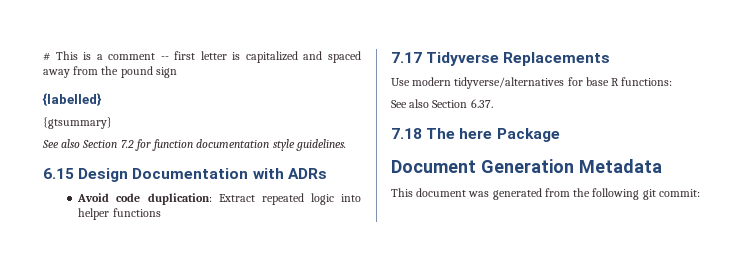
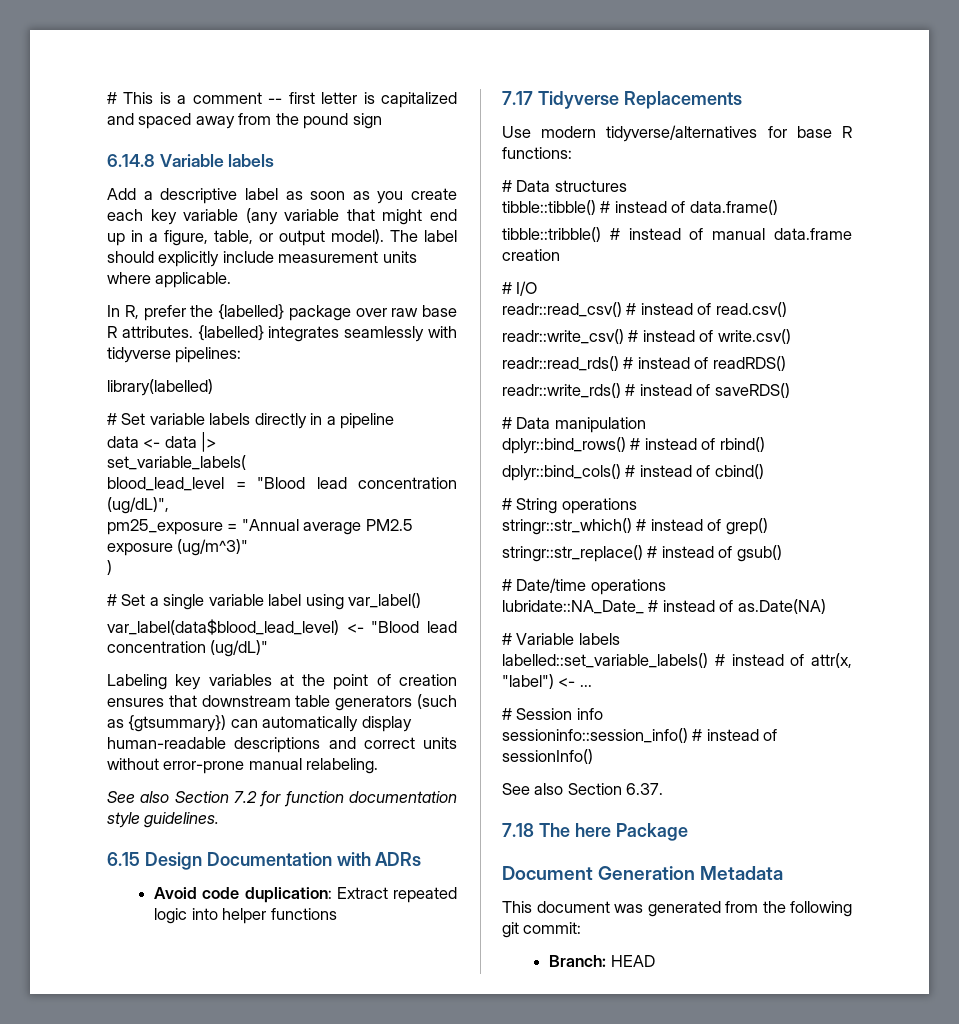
- {labelled}
- {gtsummary}
+ 6.14.8 Variable labels
+ Add a descriptive label as soon as you create each key variable (any variable that might end up in a figure, table, or output model). The label should explicitly include measurement units where applicable.
+ In R, prefer the {labelled} package over raw base R attributes. {labelled} integrates seamlessly with tidyverse pipelines:
+ library(labelled)
+ # Set variable labels directly in a pipeline
+ data <- data |>
+ set_variable_labels(
+ blood_lead_level = "Blood lead concentration (ug/dL)",
+ pm25_exposure = "Annual average PM2.5 exposure (ug/m^3)"
+ )
+ # Set a single variable label using var_label()
+ var_label(data$blood_lead_level) <- "Blood lead concentration (ug/dL)"
+ Labeling key variables at the point of creation ensures that downstream table generators (such as {gtsummary}) can automatically display human-readable descriptions and correct units without error-prone manual relabeling.
+ # Data structures
+ tibble::tibble() # instead of data.frame()
+ tibble::tribble() # instead of manual data.frame creation
+ # I/O
+ readr::read_csv() # instead of read.csv()
+ readr::write_csv() # instead of write.csv()
+ readr::read_rds() # instead of readRDS()
+ readr::write_rds() # instead of saveRDS()
+ # Data manipulation
+ dplyr::bind_rows() # instead of rbind()
+ dplyr::bind_cols() # instead of cbind()
+ # String operations
+ stringr::str_which() # instead of grep()
+ stringr::str_replace() # instead of gsub()
+ # Date/time operations
+ lubridate::NA_Date_ # instead of as.Date(NA)
+ # Variable labels
+ labelled::set_variable_labels() # instead of attr(x, "label") <- ...
+ # Session info
+ sessioninfo::session_info() # instead of sessionInfo()
+ Branch: HEAD

